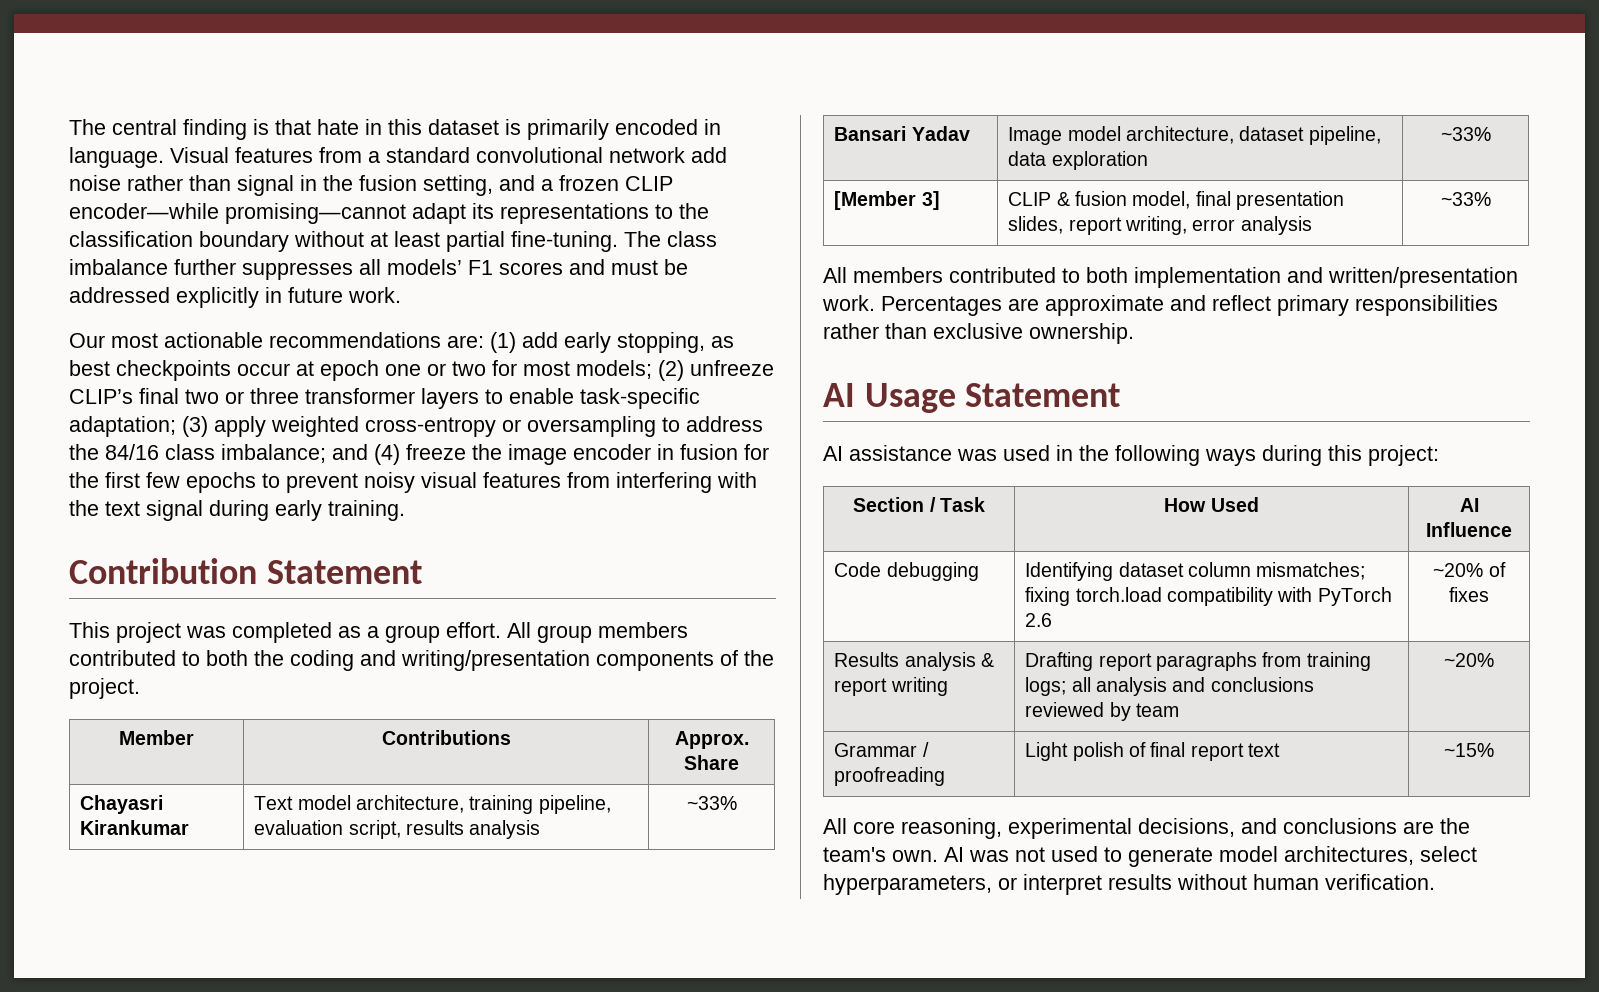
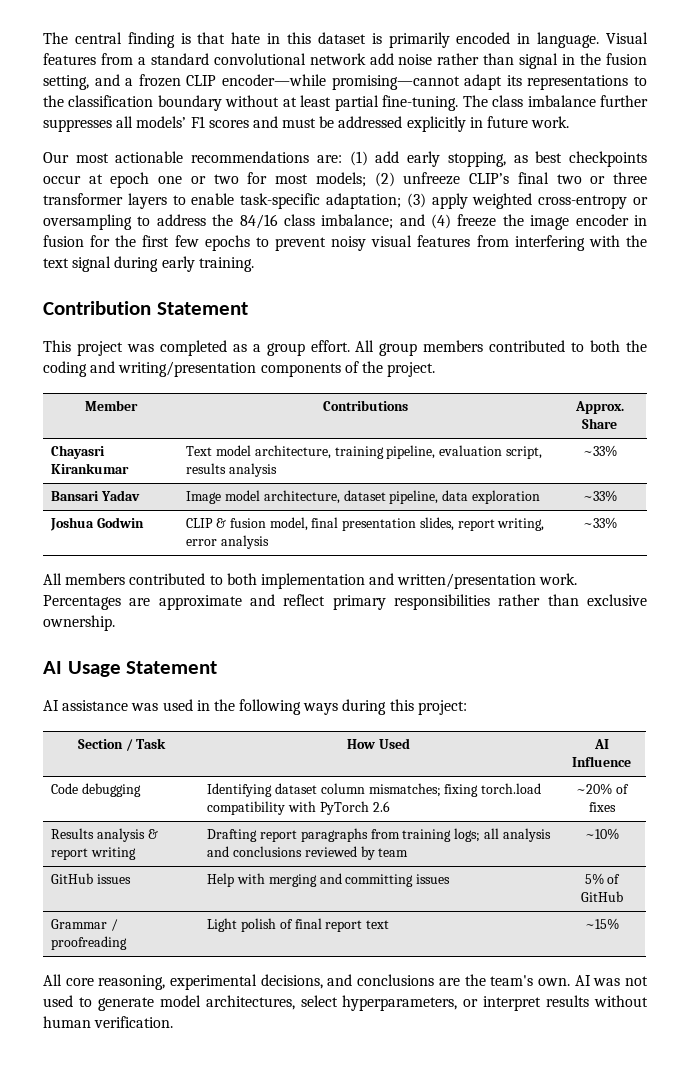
- [Member 3] | CLIP & fusion model, final presentation slides, report writing, error analysis | ~33%
+ Joshua Godwin | CLIP & fusion model, final presentation slides, report writing, error analysis | ~33%
- Results analysis & report writing | Drafting report paragraphs from training logs; all analysis and conclusions reviewed by team | ~20%
+ Results analysis & report writing | Drafting report paragraphs from training logs; all analysis and conclusions reviewed by team | ~10%
+ GitHub issues | Help with merging and committing issues | 5% of GitHub

